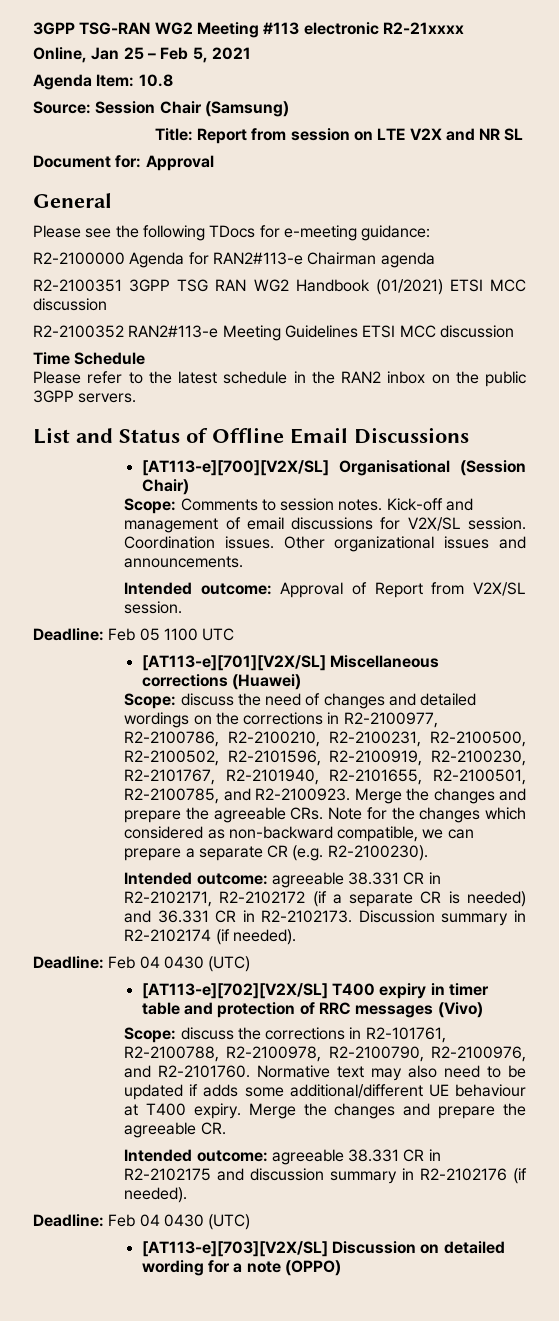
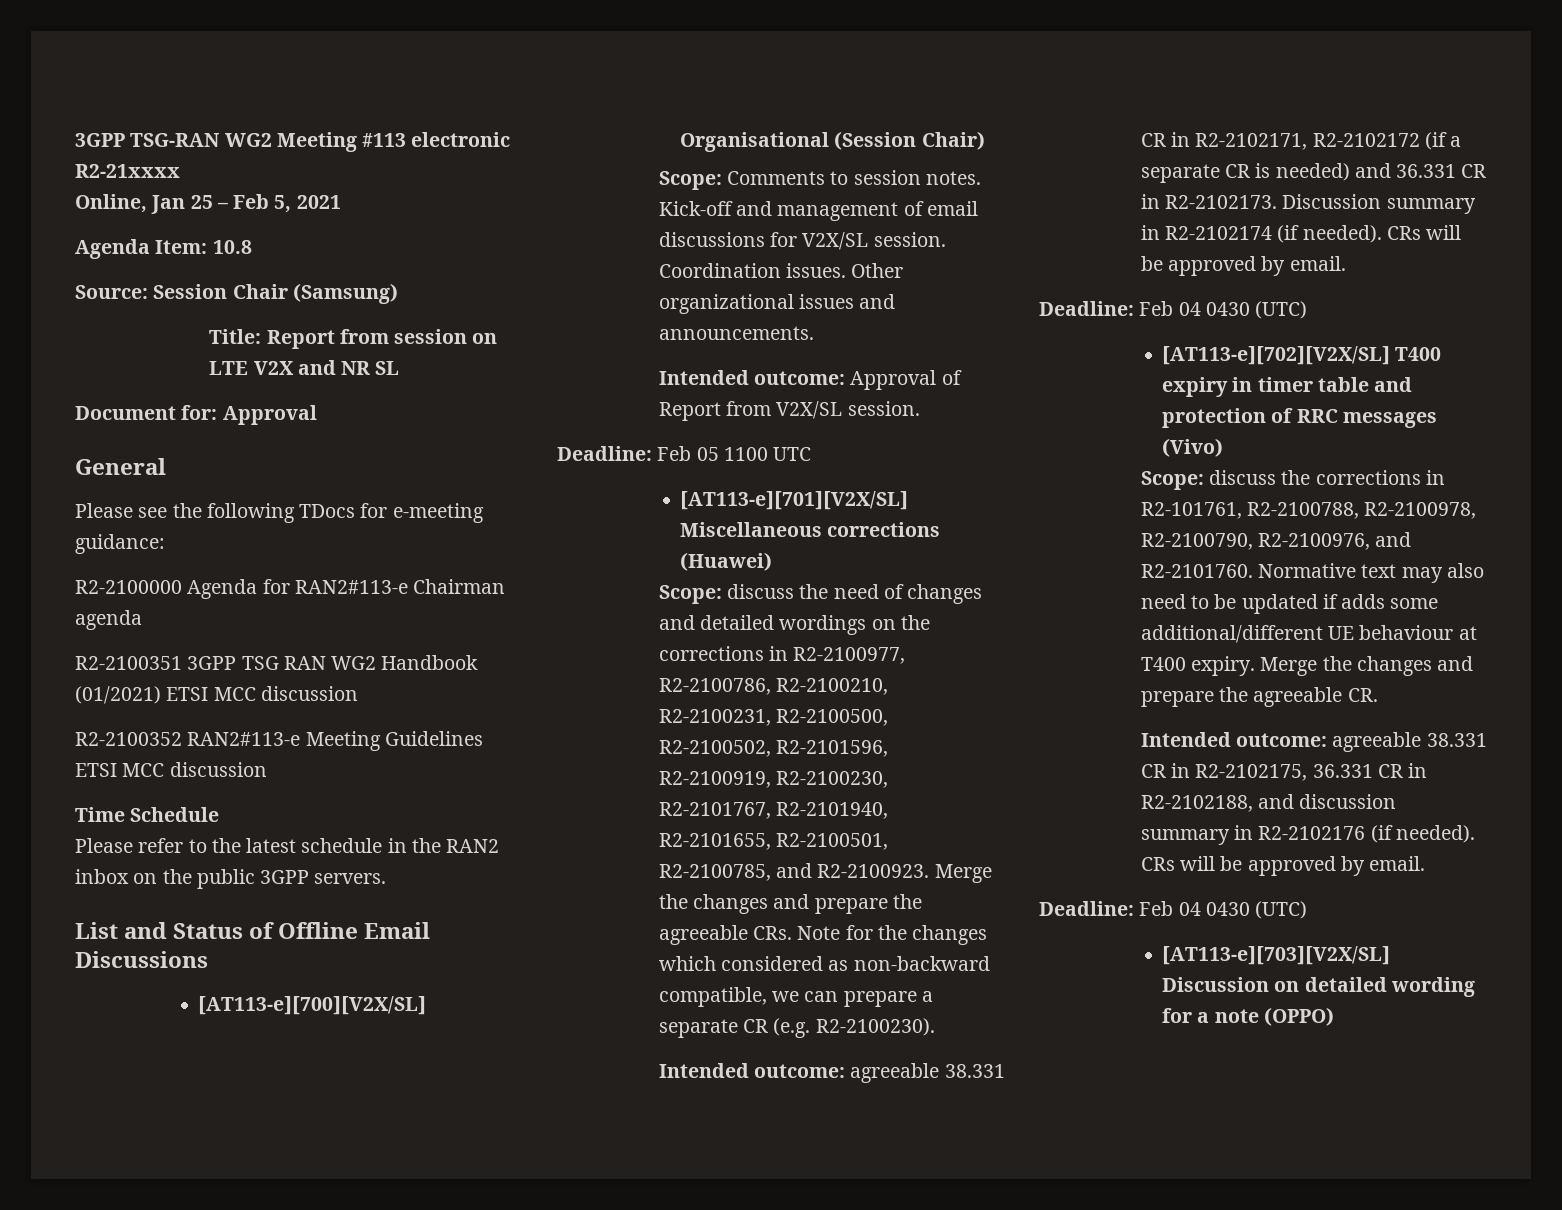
- Discussion summary in R2-2102174 (if needed).
+ Discussion summary in R2-2102174 (if needed). CRs will be approved by email.
- Intended outcome: agreeable 38.331 CR in R2-2102175 and discussion summary in R2-2102176 (if needed).
+ Intended outcome: agreeable 38.331 CR in R2-2102175, 36.331 CR in R2-2102188, and discussion summary in R2-2102176 (if needed). CRs will be approved by email.

